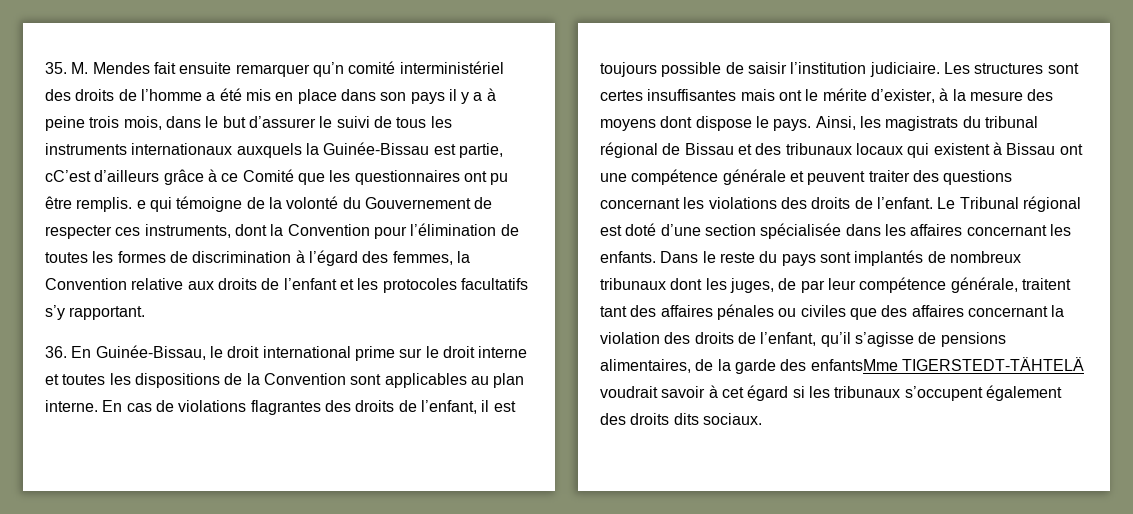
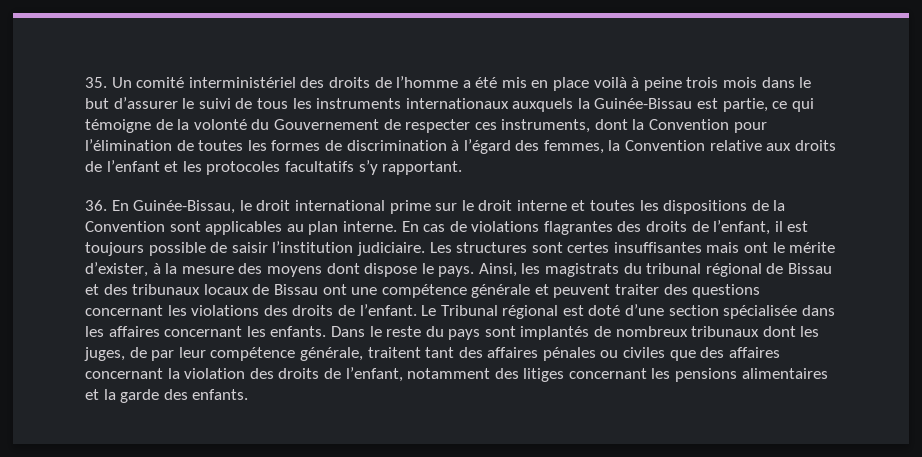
- 35. M. Mendes fait ensuite remarquer qu’n comité interministériel des droits de l’homme a été mis en place dans son pays il y a à peine trois mois, dans le but d’assurer le suivi de tous les instruments internationaux auxquels la Guinée-Bissau est partie, cC’est d’ailleurs grâce à ce Comité que les questionnaires ont pu être remplis. e qui témoigne de la volonté du Gouvernement de respecter ces instruments, dont la Convention pour l’élimination de toutes les formes de discrimination à l’égard des femmes, la Convention relative aux droits de l’enfant et les protocoles facultatifs s’y rapportant.
+ 35. Un comité interministériel des droits de l’homme a été mis en place voilà à peine trois mois dans le but d’assurer le suivi de tous les instruments internationaux auxquels la Guinée-Bissau est partie, ce qui témoigne de la volonté du Gouvernement de respecter ces instruments, dont la Convention pour l’élimination de toutes les formes de discrimination à l’égard des femmes, la Convention relative aux droits de l’enfant et les protocoles facultatifs s’y rapportant.
- Ainsi, les magistrats du tribunal régional de Bissau et des tribunaux locaux qui existent à Bissau ont une compétence générale et peuvent traiter des questions concernant les violations des droits de l’enfant.
+ Ainsi, les magistrats du tribunal régional de Bissau et des tribunaux locaux de Bissau ont une compétence générale et peuvent traiter des questions concernant les violations des droits de l’enfant.
- Dans le reste du pays sont implantés de nombreux tribunaux dont les juges, de par leur compétence générale, traitent tant des affaires pénales ou civiles que des affaires concernant la violation des droits de l’enfant, qu’il s’agisse de pensions alimentaires, de la garde des enfantsMme TIGERSTEDT-TÄHTELÄ voudrait savoir à cet égard si les tribunaux s’occupent également des droits dits sociaux.
+ Dans le reste du pays sont implantés de nombreux tribunaux dont les juges, de par leur compétence générale, traitent tant des affaires pénales ou civiles que des affaires concernant la violation des droits de l’enfant, notamment des litiges concernant les pensions alimentaires et la garde des enfants.

